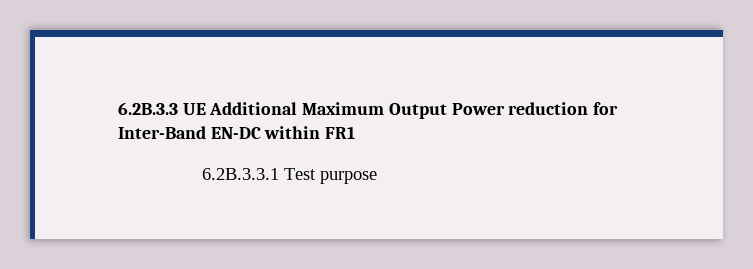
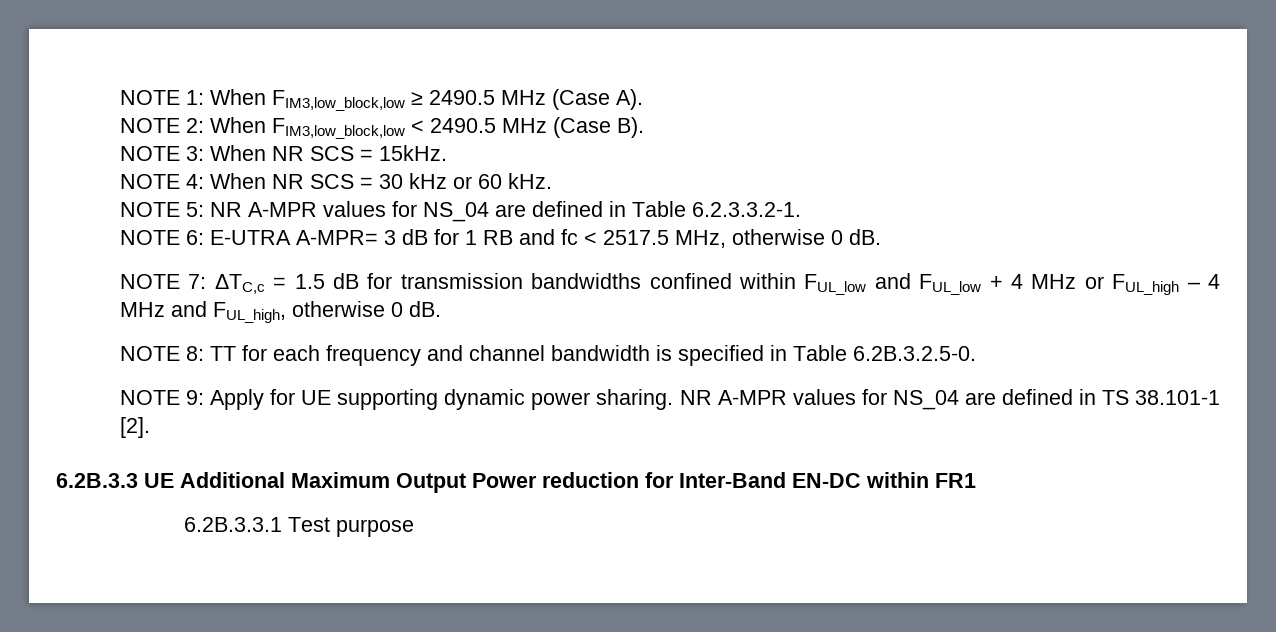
+ NOTE 1: When FIM3,low_block,low ≥ 2490.5 MHz (Case A).
+ NOTE 2: When FIM3,low_block,low < 2490.5 MHz (Case B).
+ NOTE 3: When NR SCS = 15kHz.
+ NOTE 4: When NR SCS = 30 kHz or 60 kHz.
+ NOTE 5: NR A-MPR values for NS_04 are defined in Table 6.2.3.3.2-1.
+ NOTE 6: E-UTRA A-MPR= 3 dB for 1 RB and fc < 2517.5 MHz, otherwise 0 dB.
+ NOTE 7: ΔTC,c = 1.5 dB for transmission bandwidths confined within FUL_low and FUL_low + 4 MHz or FUL_high – 4 MHz and FUL_high, otherwise 0 dB.
+ NOTE 8: TT for each frequency and channel bandwidth is specified in Table 6.2B.3.2.5-0.
+ NOTE 9: Apply for UE supporting dynamic power sharing. NR A-MPR values for NS_04 are defined in TS 38.101-1 [2].

